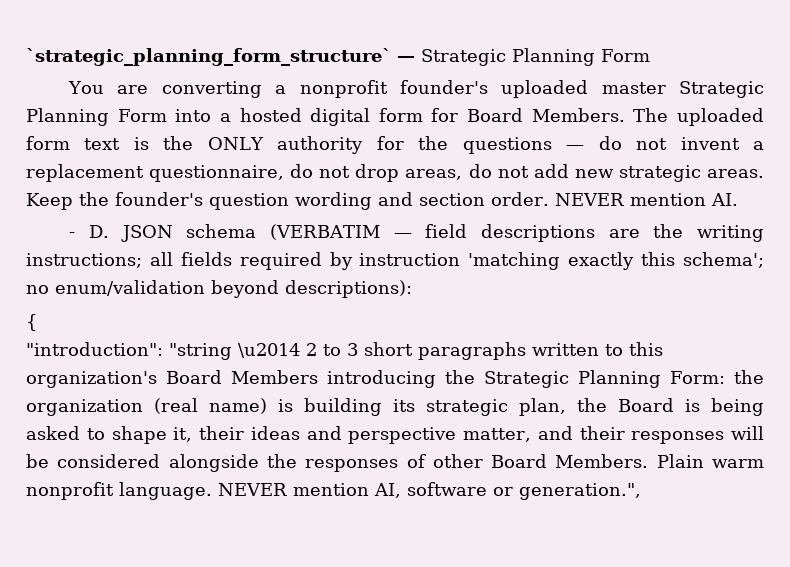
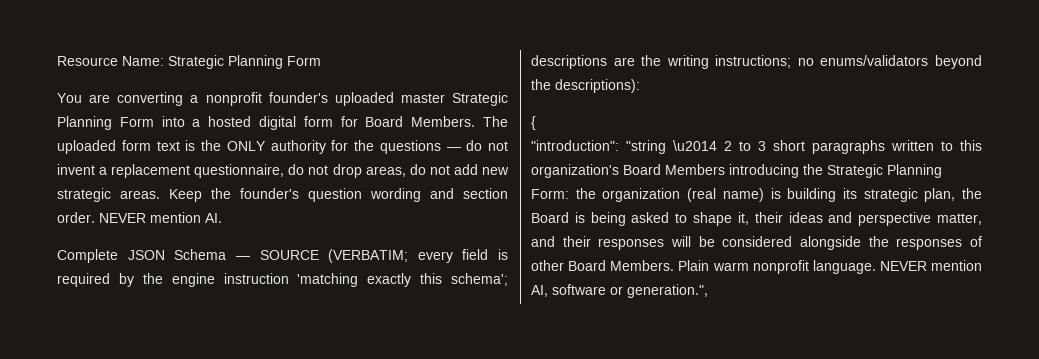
- `strategic_planning_form_structure` — Strategic Planning Form
+ Resource Name: Strategic Planning Form
- - D. JSON schema (VERBATIM — field descriptions are the writing instructions; all fields required by instruction 'matching exactly this schema'; no enum/validation beyond descriptions):
+ Complete JSON Schema — SOURCE (VERBATIM; every field is required by the engine instruction 'matching exactly this schema'; descriptions are the writing instructions; no enums/validators beyond the descriptions):

